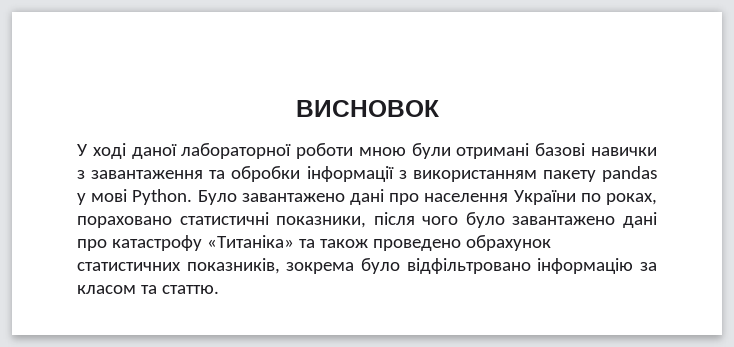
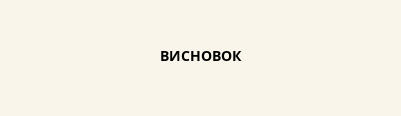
- У ході даної лабораторної роботи мною були отримані базові навички з завантаження та обробки інформації з використанням пакету pandas у мові Python. Було завантажено дані про населення України по роках, пораховано статистичні показники, після чого було завантажено дані про катастрофу «Титаніка» та також проведено обрахунок статистичних показників, зокрема було відфільтровано інформацію за класом та статтю.

